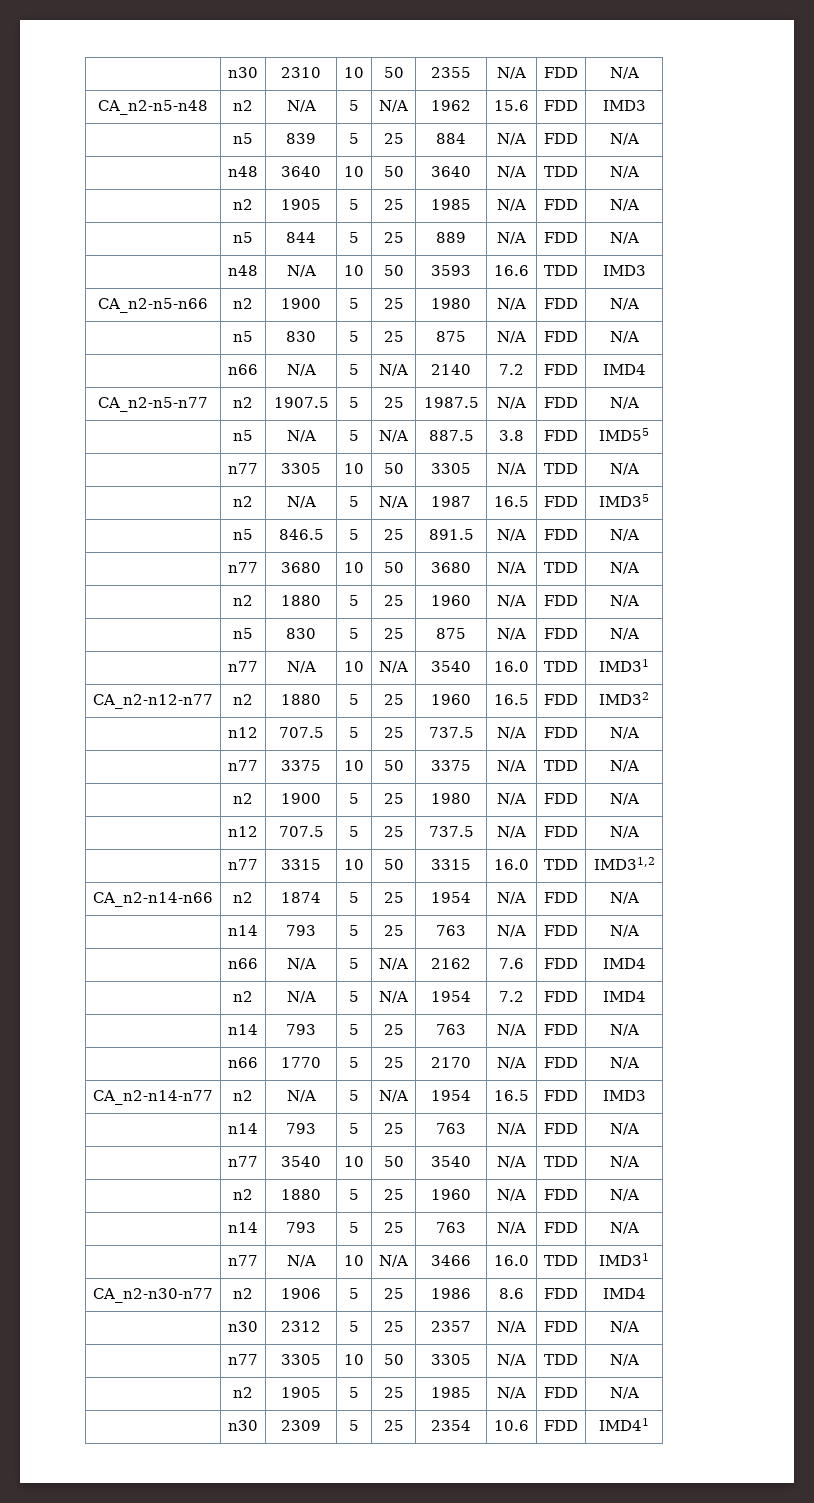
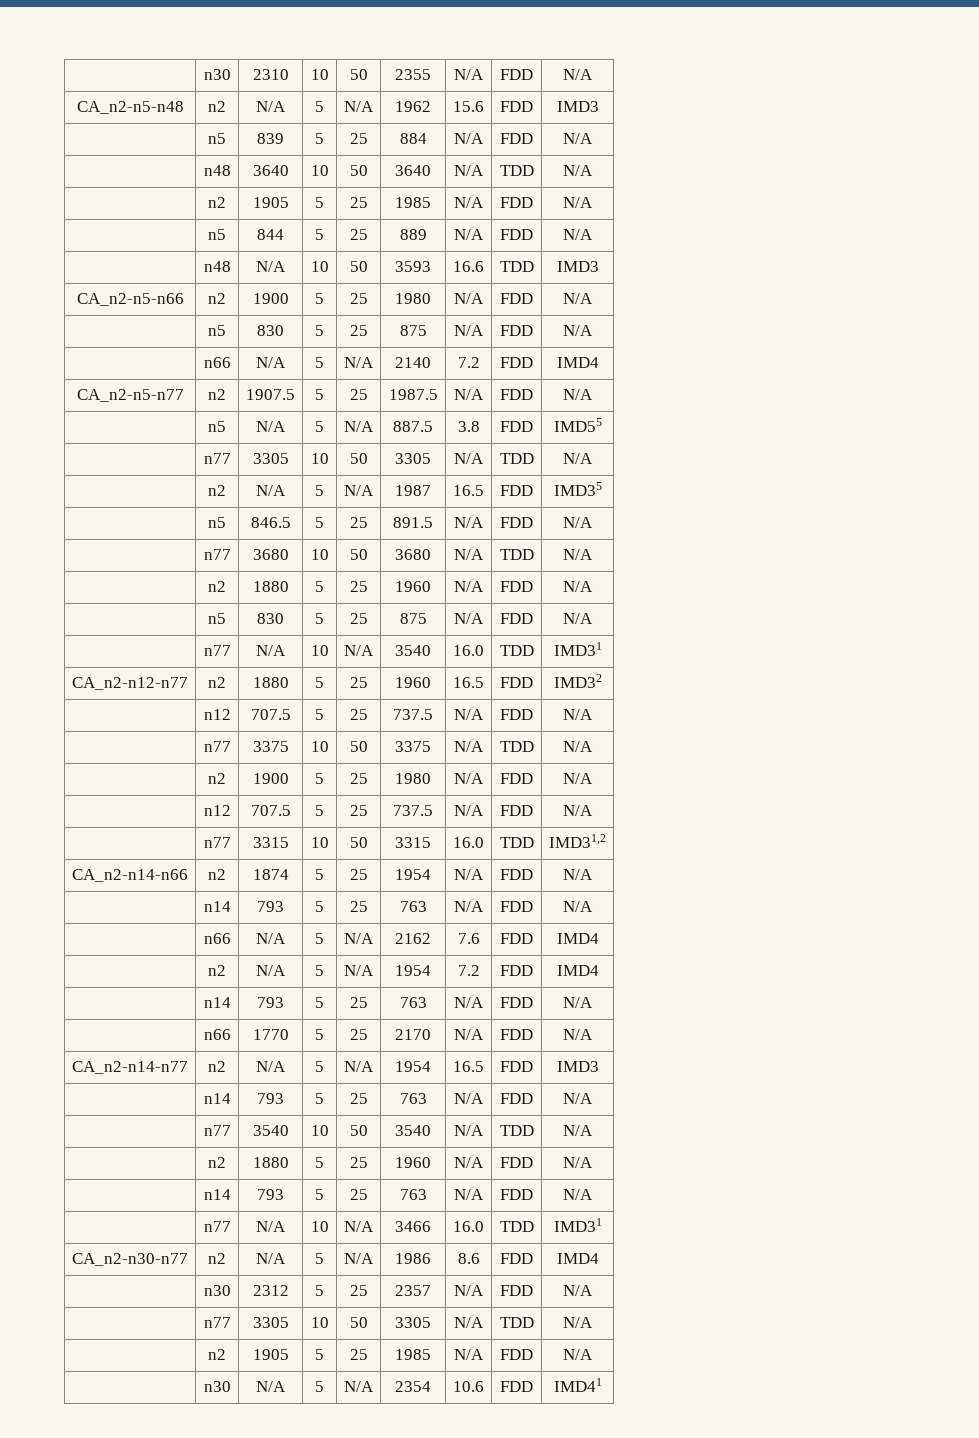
- CA_n2-n30-n77 | n2 | 1906 | 5 | 25 | 1986 | 8.6 | FDD | IMD4
+ CA_n2-n30-n77 | n2 | N/A | 5 | N/A | 1986 | 8.6 | FDD | IMD4
- | n30 | 2309 | 5 | 25 | 2354 | 10.6 | FDD | IMD41
+ | n30 | N/A | 5 | N/A | 2354 | 10.6 | FDD | IMD41

